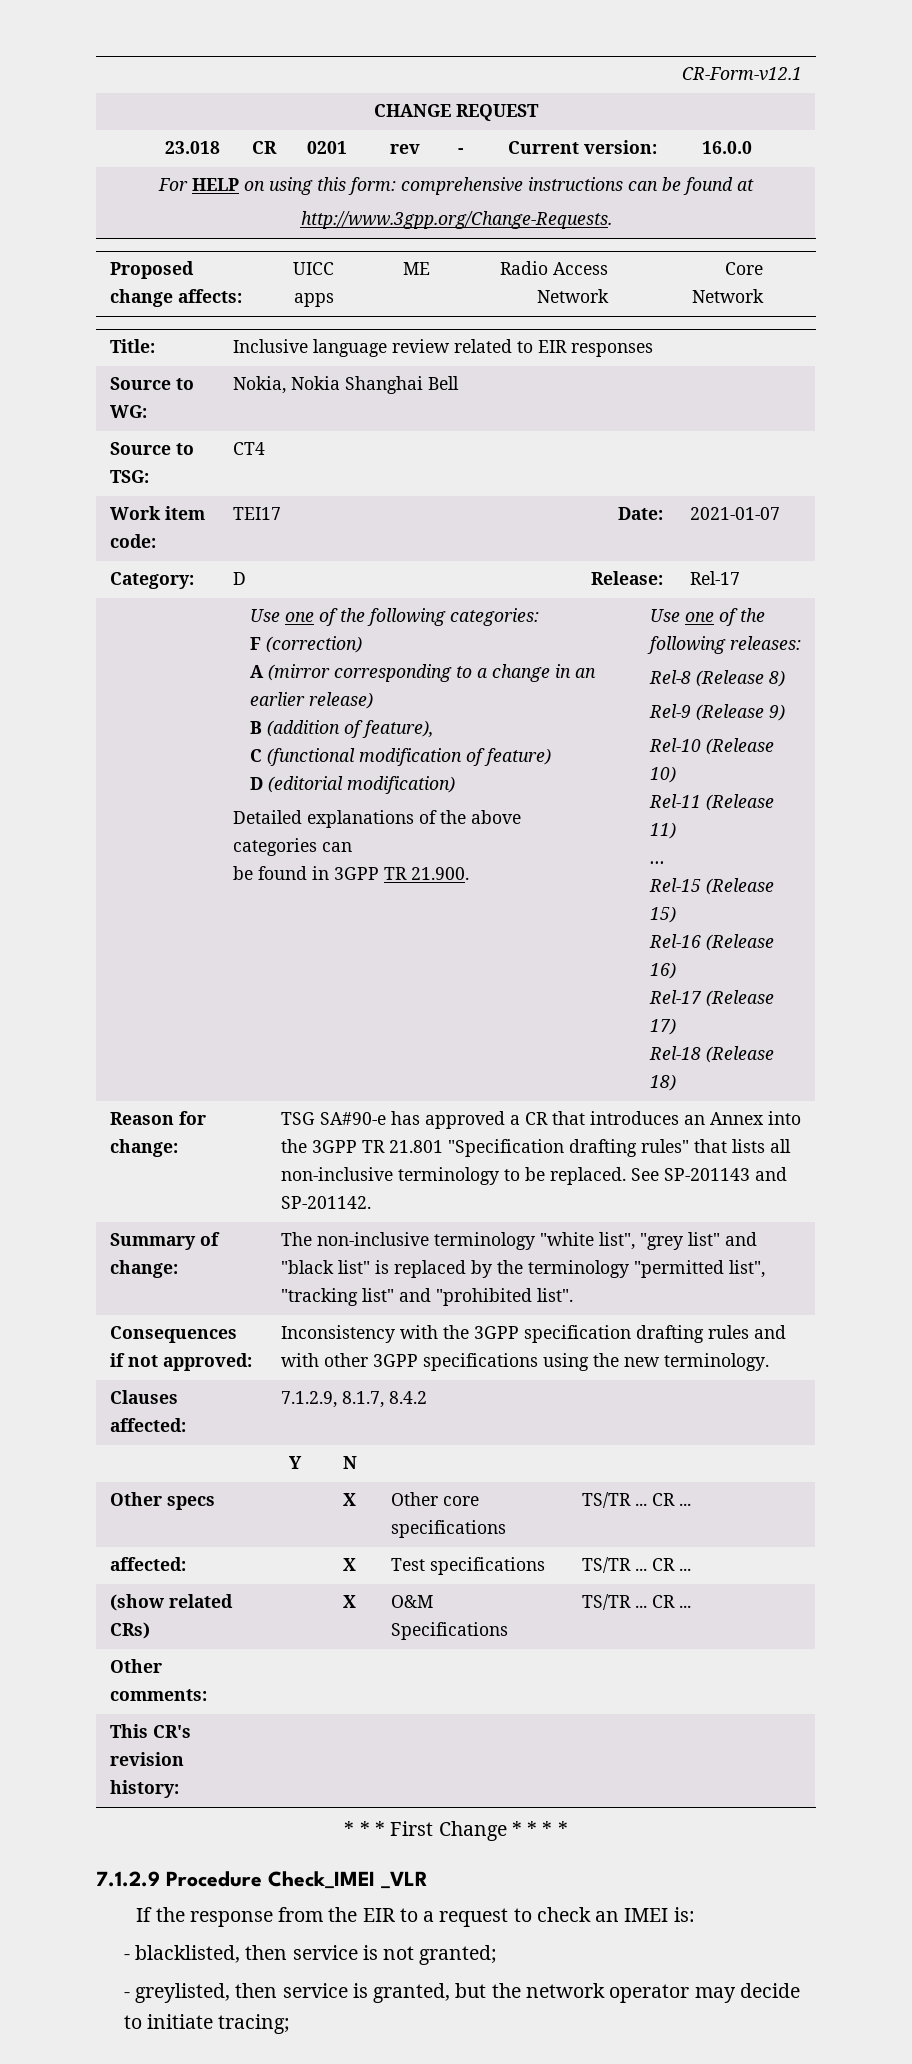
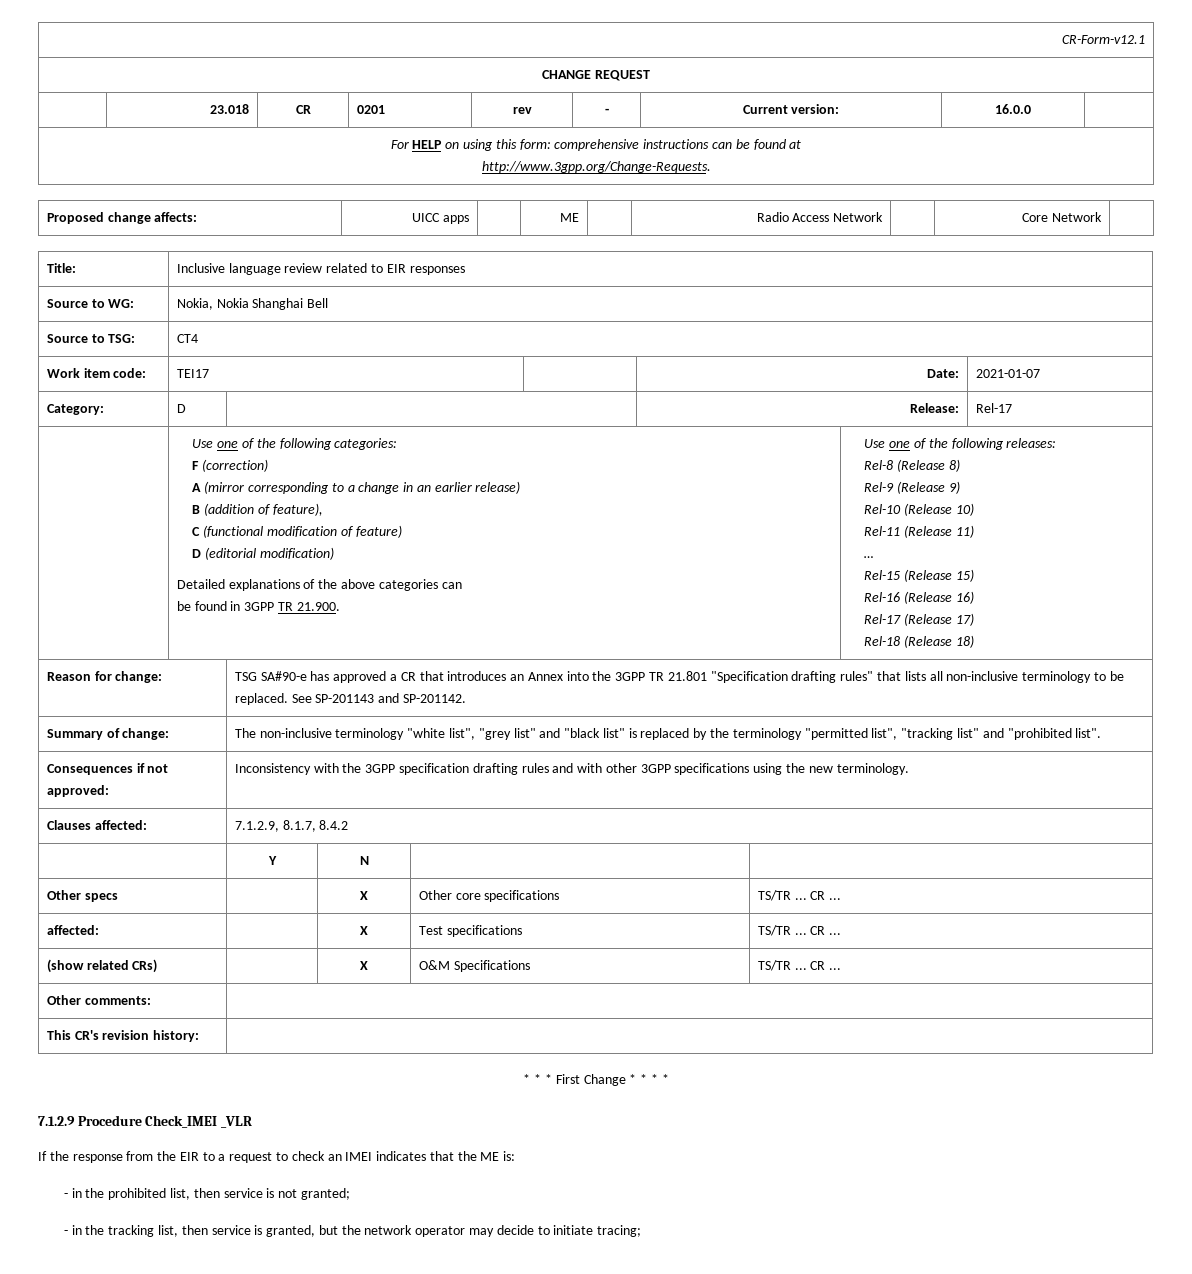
- If the response from the EIR to a request to check an IMEI is:
- - blacklisted, then service is not granted;
+ If the response from the EIR to a request to check an IMEI indicates that the ME is:
+ - in the prohibited list, then service is not granted;
- - greylisted, then service is granted, but the network operator may decide to initiate tracing;
+ - in the tracking list, then service is granted, but the network operator may decide to initiate tracing;

